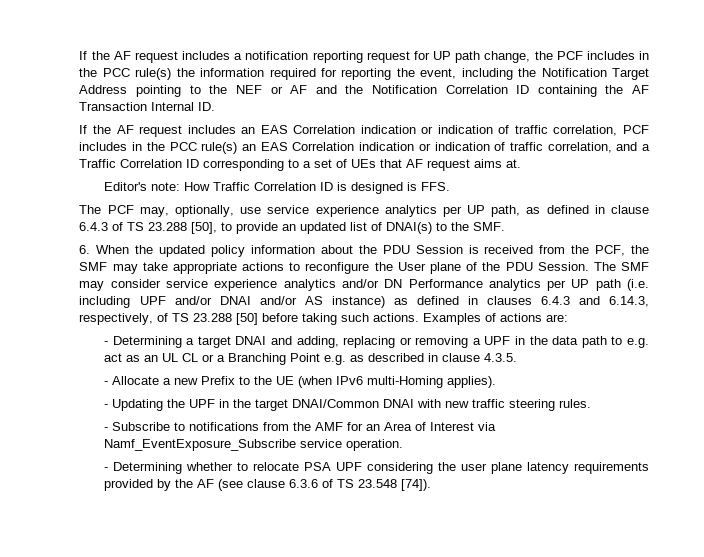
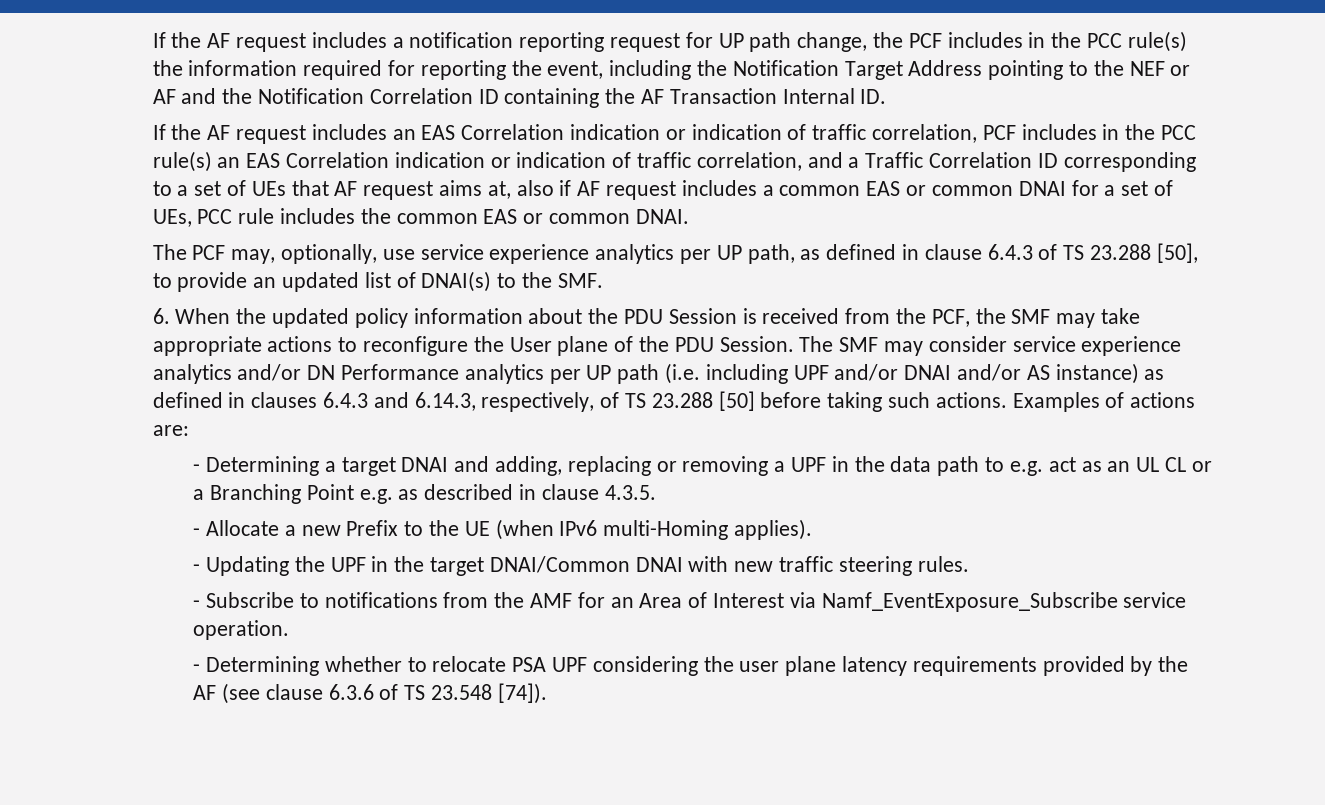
- If the AF request includes an EAS Correlation indication or indication of traffic correlation, PCF includes in the PCC rule(s) an EAS Correlation indication or indication of traffic correlation, and a Traffic Correlation ID corresponding to a set of UEs that AF request aims at.
- Editor's note: How Traffic Correlation ID is designed is FFS.
+ If the AF request includes an EAS Correlation indication or indication of traffic correlation, PCF includes in the PCC rule(s) an EAS Correlation indication or indication of traffic correlation, and a Traffic Correlation ID corresponding to a set of UEs that AF request aims at, also if AF request includes a common EAS or common DNAI for a set of UEs, PCC rule includes the common EAS or common DNAI.

